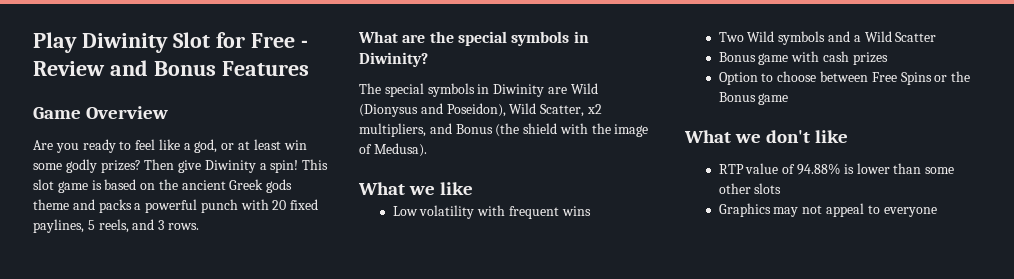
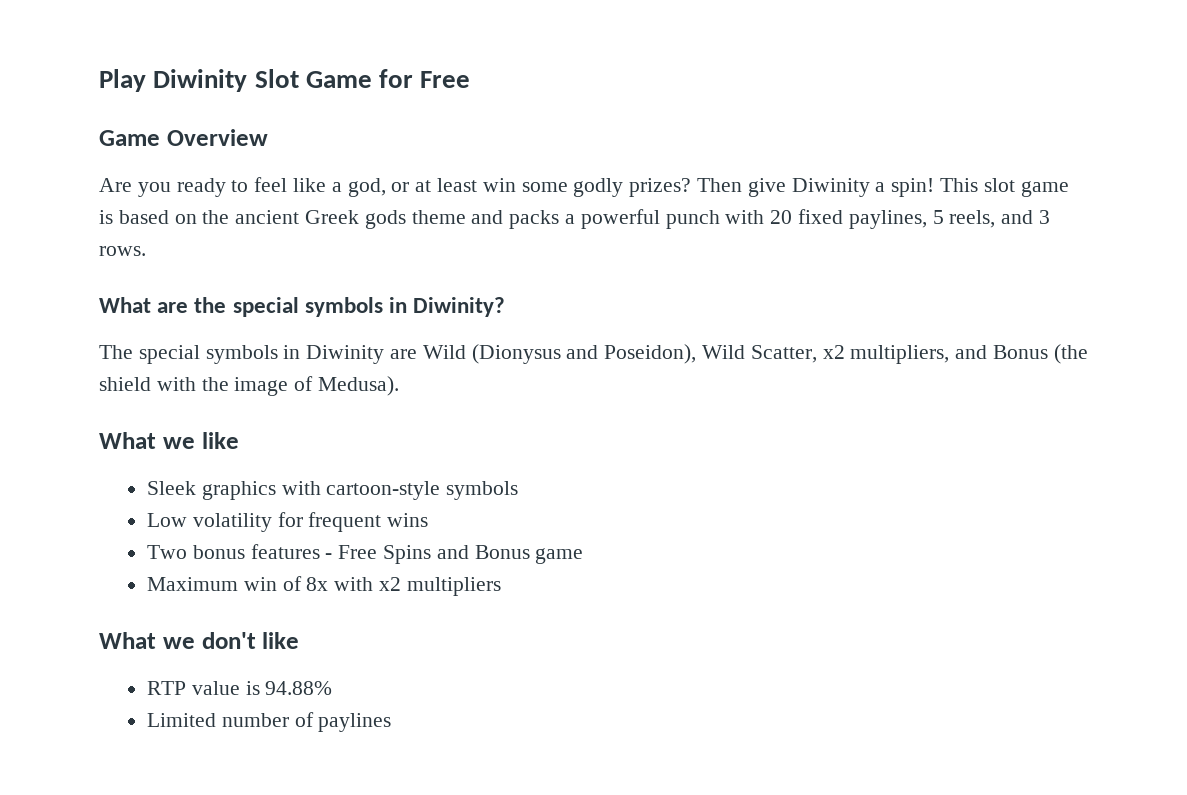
- Play Diwinity Slot for Free - Review and Bonus Features
+ Play Diwinity Slot Game for Free
+ Sleek graphics with cartoon-style symbols
- Low volatility with frequent wins
+ Low volatility for frequent wins
- Two Wild symbols and a Wild Scatter
- Bonus game with cash prizes
- Option to choose between Free Spins or the Bonus game
+ Two bonus features - Free Spins and Bonus game
+ Maximum win of 8x with x2 multipliers
- RTP value of 94.88% is lower than some other slots
- Graphics may not appeal to everyone
+ RTP value is 94.88%
+ Limited number of paylines

